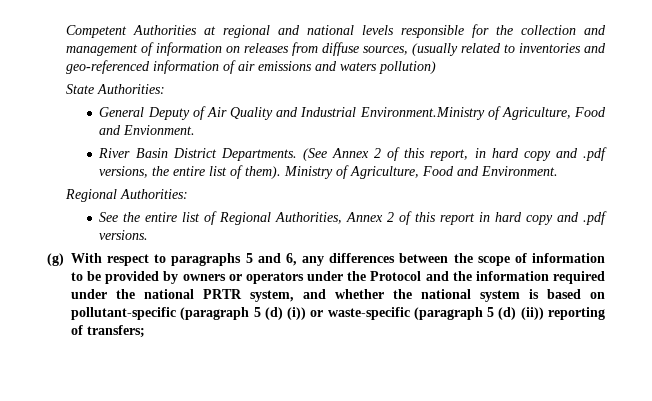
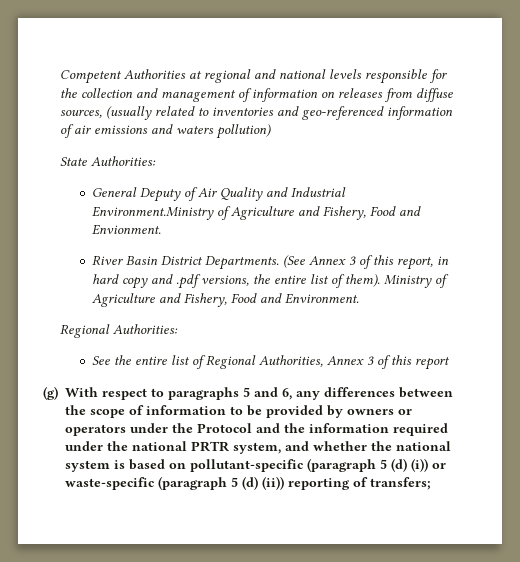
- General Deputy of Air Quality and Industrial Environment.Ministry of Agriculture, Food and Envionment.
+ General Deputy of Air Quality and Industrial Environment.Ministry of Agriculture and Fishery, Food and Envionment.
- (See Annex 2 of this report, in hard copy and .pdf versions, the entire list of them).
+ (See Annex 3 of this report, in hard copy and .pdf versions, the entire list of them).
- Ministry of Agriculture, Food and Environment.
+ Ministry of Agriculture and Fishery, Food and Environment.
- See the entire list of Regional Authorities, Annex 2 of this report in hard copy and .pdf versions.
+ See the entire list of Regional Authorities, Annex 3 of this report

